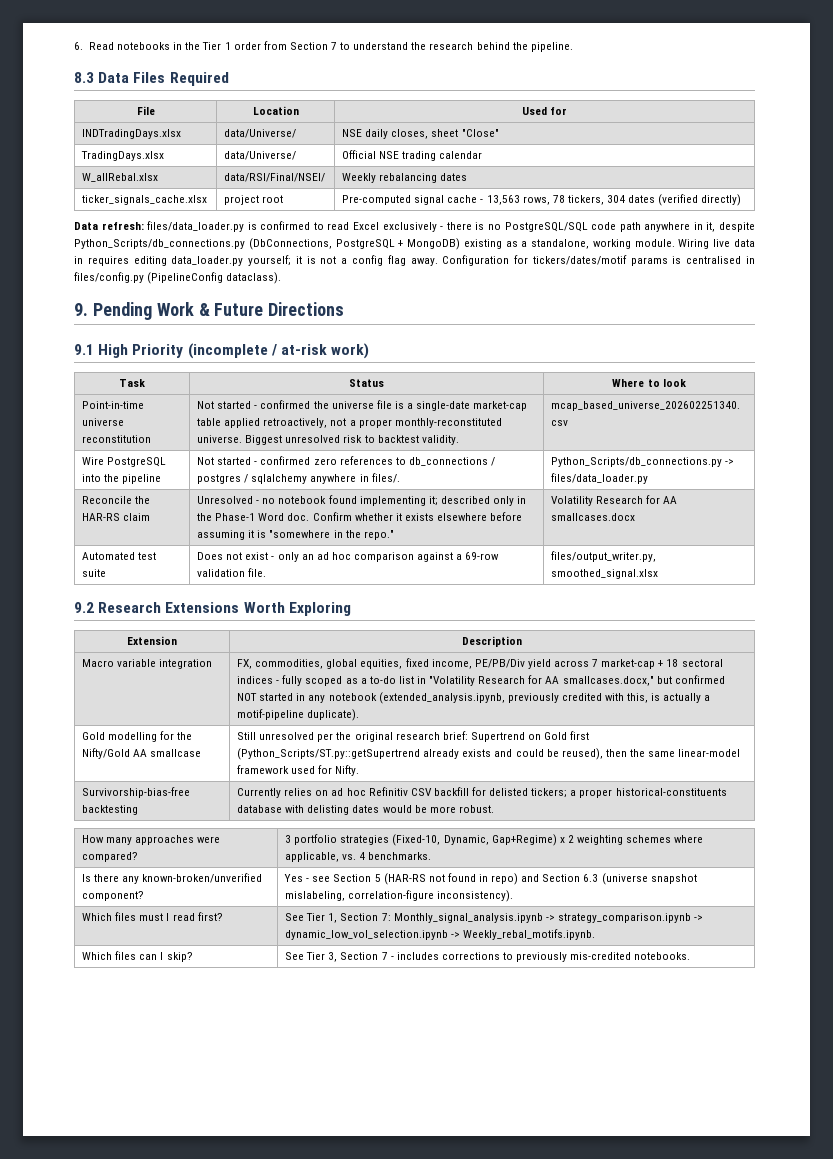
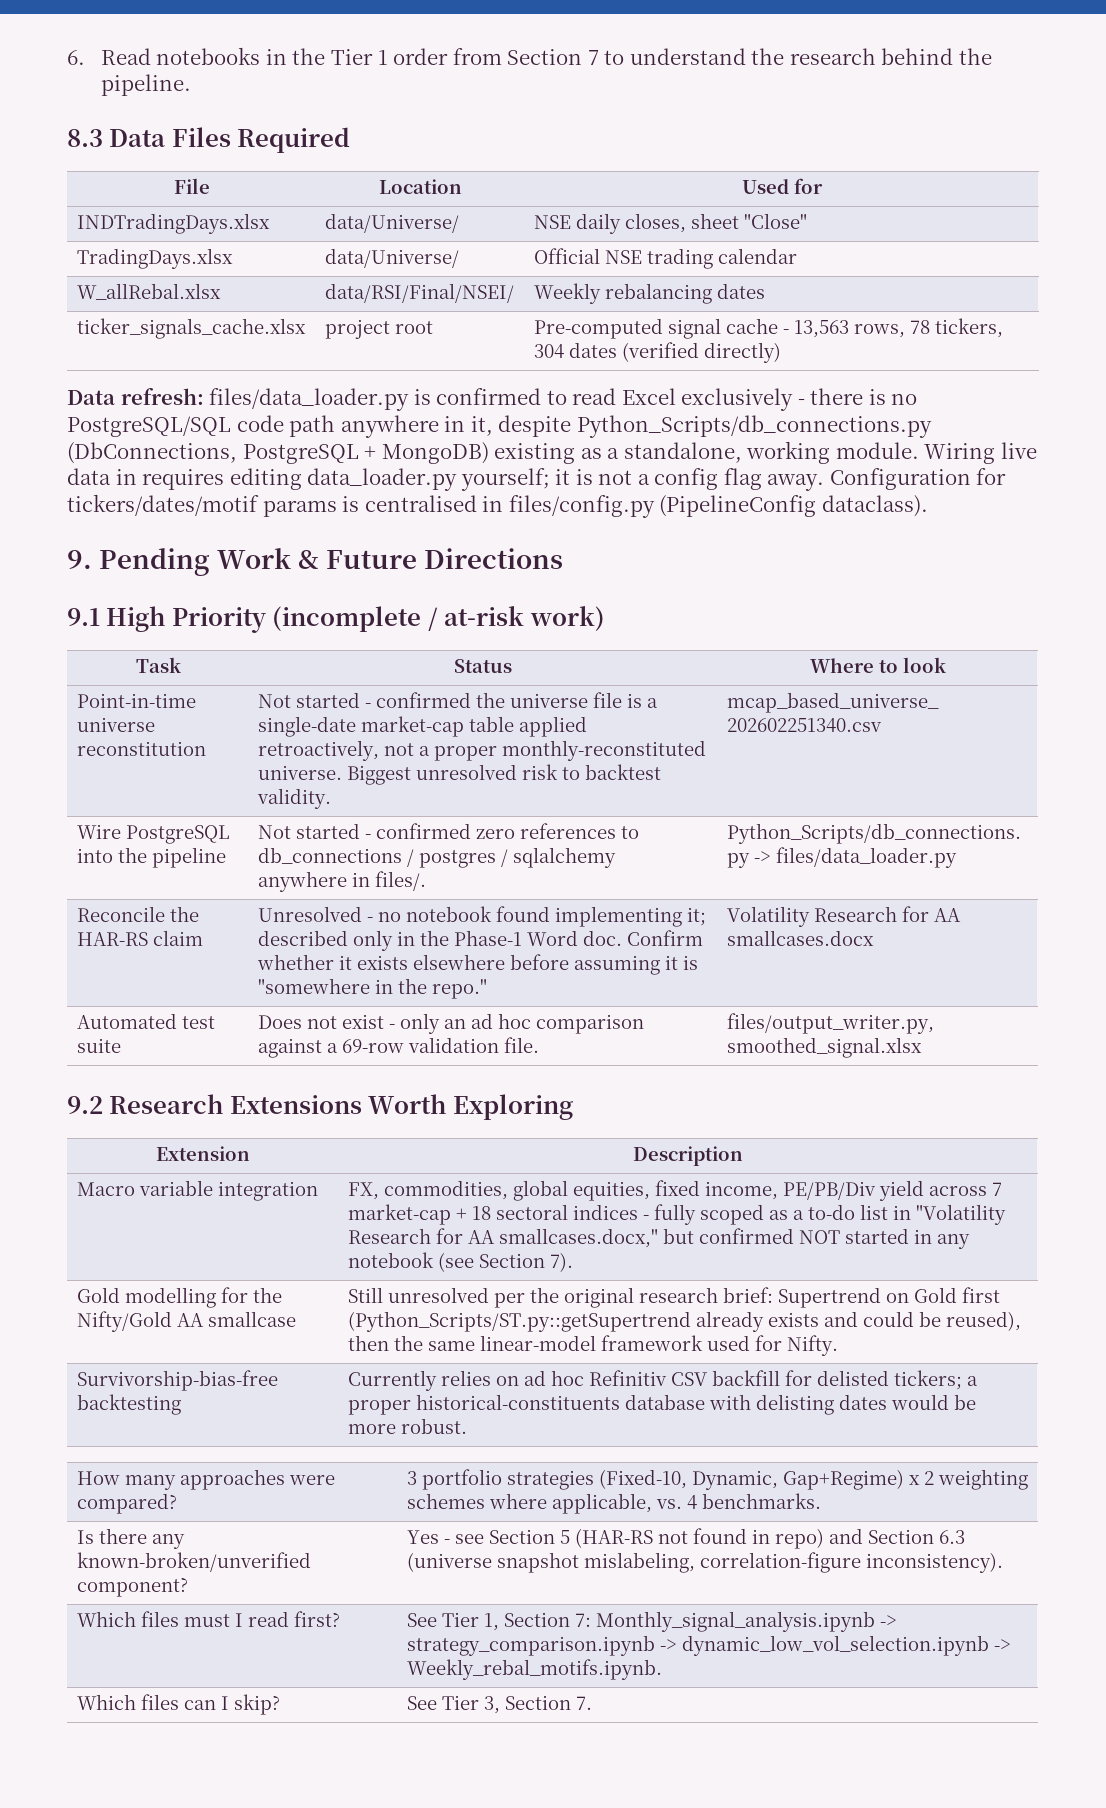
- FX, commodities, global equities, fixed income, PE/PB/Div yield across 7 market-cap + 18 sectoral indices - fully scoped as a to-do list in "Volatility Research for AA smallcases.docx," but confirmed NOT started in any notebook (extended_analysis.ipynb, previously credited with this, is actually a motif-pipeline duplicate).
+ FX, commodities, global equities, fixed income, PE/PB/Div yield across 7 market-cap + 18 sectoral indices - fully scoped as a to-do list in "Volatility Research for AA smallcases.docx," but confirmed NOT started in any notebook (see Section 7).
- Which files can I skip? | See Tier 3, Section 7 - includes corrections to previously mis-credited notebooks.
+ Which files can I skip? | See Tier 3, Section 7.

